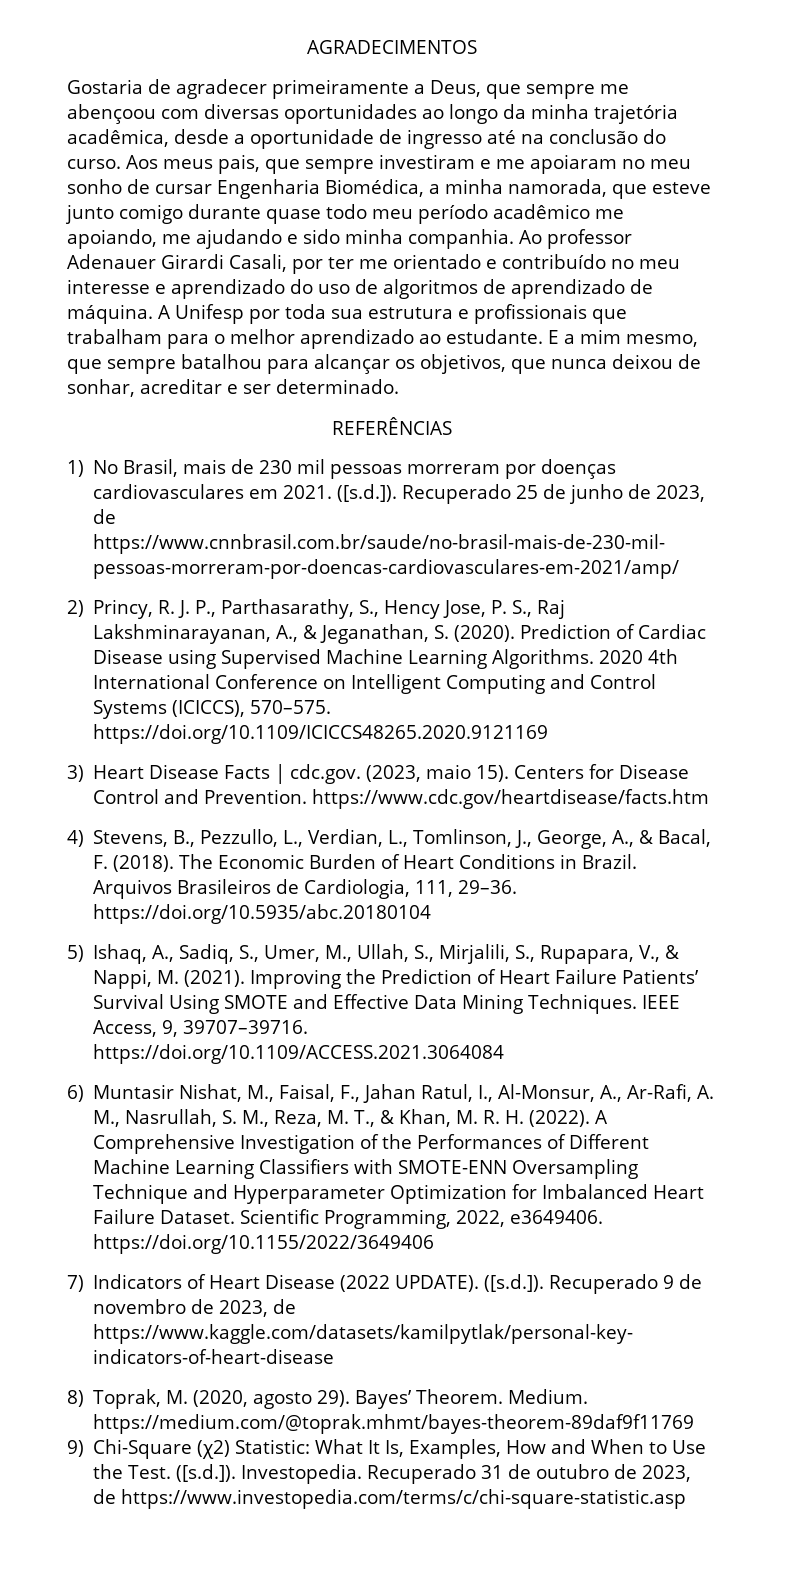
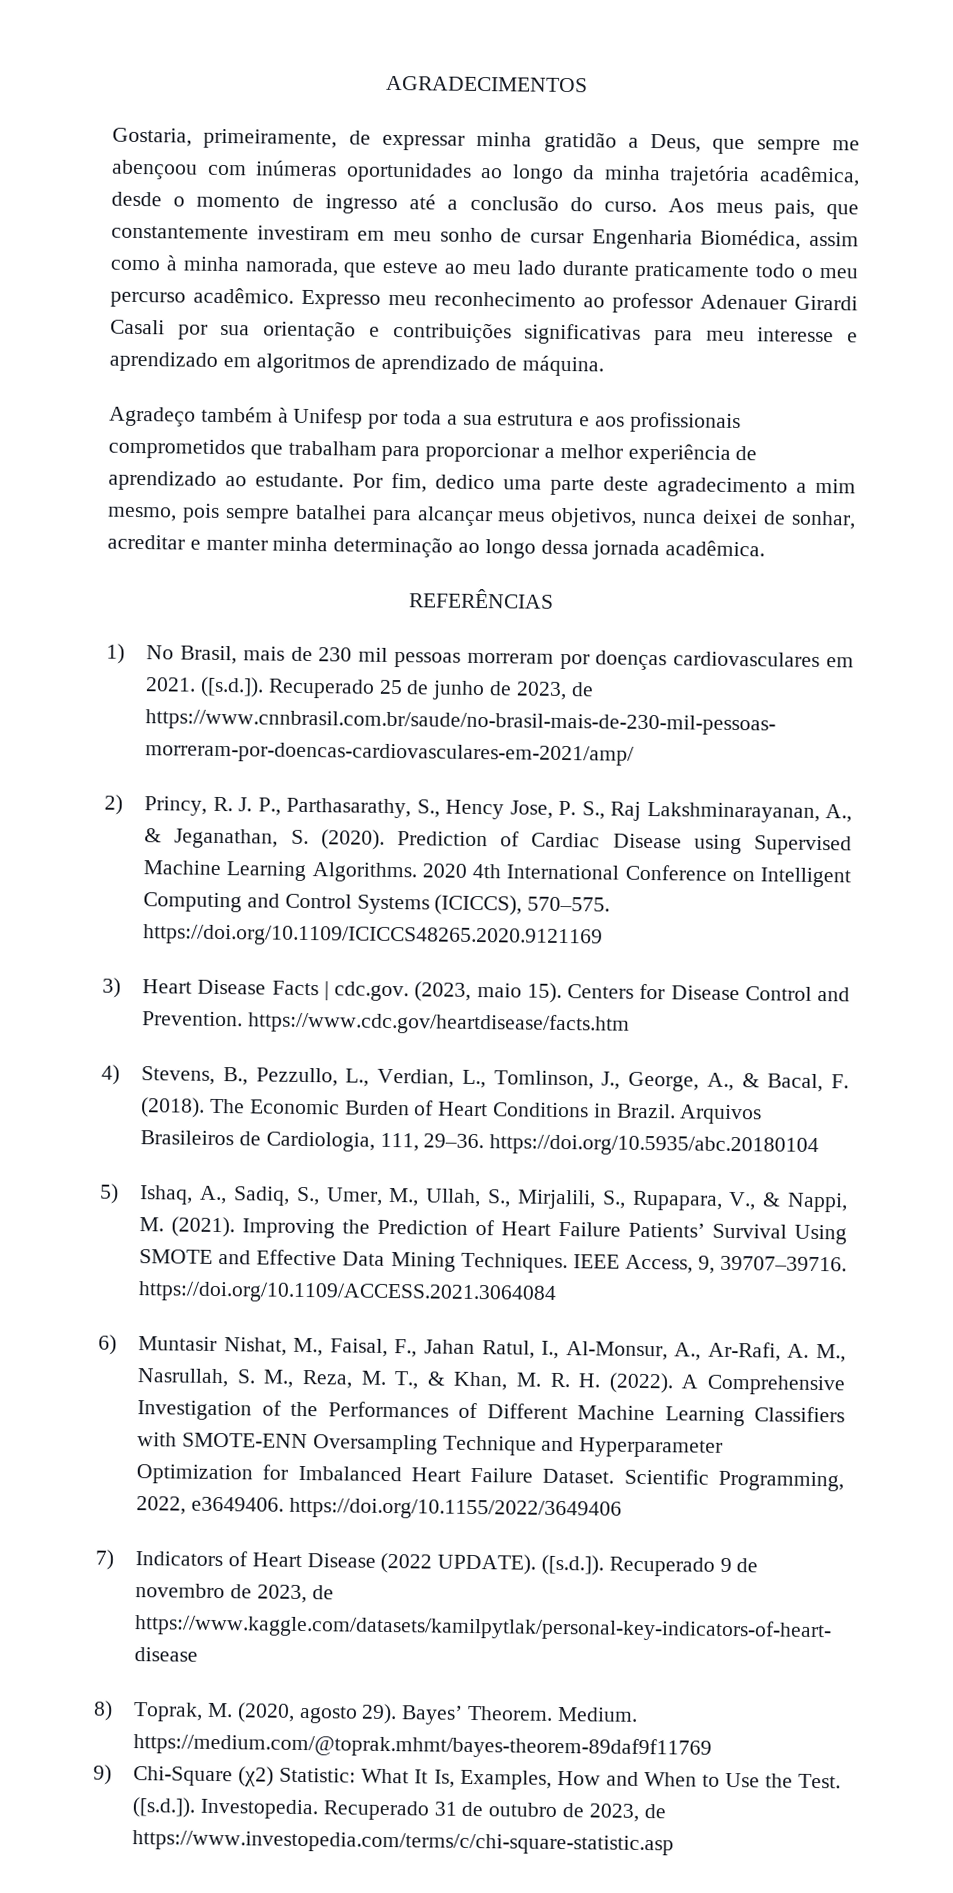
- Gostaria de agradecer primeiramente a Deus, que sempre me abençoou com diversas oportunidades ao longo da minha trajetória acadêmica, desde a oportunidade de ingresso até na conclusão do curso.
+ Gostaria, primeiramente, de expressar minha gratidão a Deus, que sempre me abençoou com inúmeras oportunidades ao longo da minha trajetória acadêmica, desde o momento de ingresso até a conclusão do curso.
- Aos meus pais, que sempre investiram e me apoiaram no meu sonho de cursar Engenharia Biomédica, a minha namorada, que esteve junto comigo durante quase todo meu período acadêmico me apoiando, me ajudando e sido minha companhia. Ao professor Adenauer Girardi Casali, por ter me orientado e contribuído no meu interesse e aprendizado do uso de algoritmos de aprendizado de máquina. A Unifesp por toda sua estrutura e profissionais que trabalham para o melhor aprendizado ao estudante. E a mim mesmo, que sempre batalhou para alcançar os objetivos, que nunca deixou de sonhar, acreditar e ser determinado.
+ Aos meus pais, que constantemente investiram em meu sonho de cursar Engenharia Biomédica, assim como à minha namorada, que esteve ao meu lado durante praticamente todo o meu percurso acadêmico. Expresso meu reconhecimento ao professor Adenauer Girardi Casali por sua orientação e contribuições significativas para meu interesse e aprendizado em algoritmos de aprendizado de máquina.
+ Agradeço também à Unifesp por toda a sua estrutura e aos profissionais comprometidos que trabalham para proporcionar a melhor experiência de aprendizado ao estudante. Por fim, dedico uma parte deste agradecimento a mim mesmo, pois sempre batalhei para alcançar meus objetivos, nunca deixei de sonhar, acreditar e manter minha determinação ao longo dessa jornada acadêmica.

